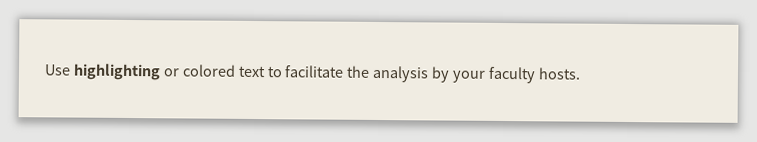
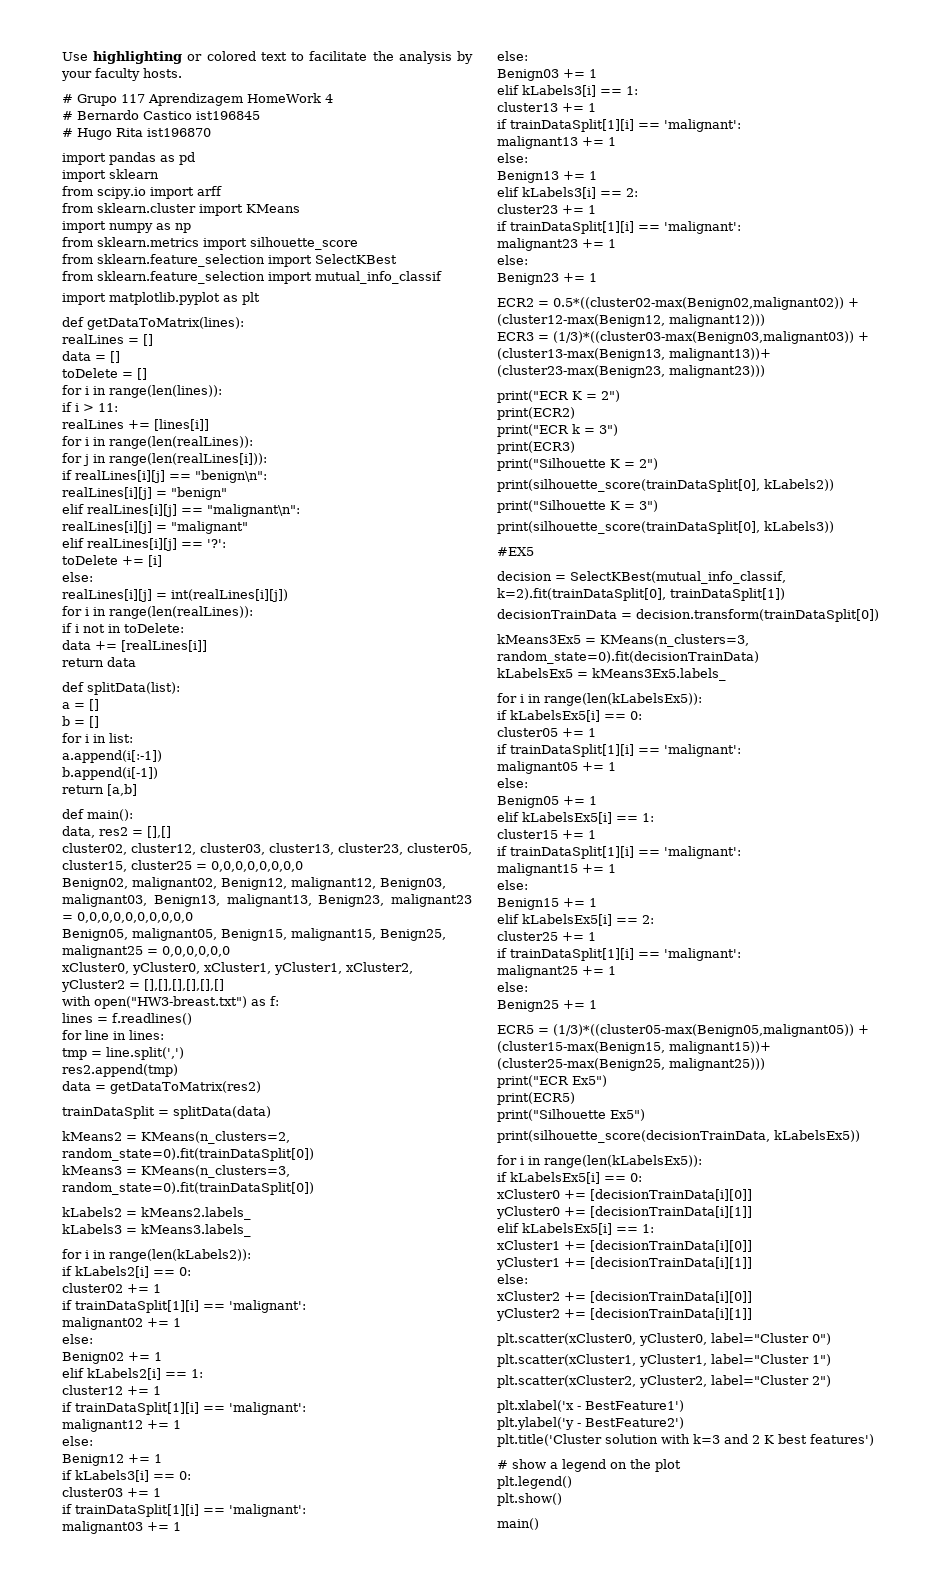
+ # Grupo 117 Aprendizagem HomeWork 4
+ # Bernardo Castico ist196845
+ # Hugo Rita ist196870
+ import pandas as pd
+ import sklearn
+ from scipy.io import arff
+ from sklearn.cluster import KMeans
+ import numpy as np
+ from sklearn.metrics import silhouette_score
+ from sklearn.feature_selection import SelectKBest
+ from sklearn.feature_selection import mutual_info_classif
+ import matplotlib.pyplot as plt
+ def getDataToMatrix(lines):
+ realLines = []
+ data = []
+ toDelete = []
+ for i in range(len(lines)):
+ if i > 11:
+ realLines += [lines[i]]
+ for i in range(len(realLines)):
+ for j in range(len(realLines[i])):
+ if realLines[i][j] == "benign\n":
+ realLines[i][j] = "benign"
+ elif realLines[i][j] == "malignant\n":
+ realLines[i][j] = "malignant"
+ elif realLines[i][j] == '?':
+ toDelete += [i]
+ else:
+ realLines[i][j] = int(realLines[i][j])
+ for i in range(len(realLines)):
+ if i not in toDelete:
+ data += [realLines[i]]
+ return data
+ def splitData(list):
+ a = []
+ b = []
+ for i in list:
+ a.append(i[:-1])
+ b.append(i[-1])
+ return [a,b]
+ def main():
+ data, res2 = [],[]
+ cluster02, cluster12, cluster03, cluster13, cluster23, cluster05, cluster15, cluster25 = 0,0,0,0,0,0,0,0
+ Benign02, malignant02, Benign12, malignant12, Benign03, malignant03, Benign13, malignant13, Benign23, malignant23 = 0,0,0,0,0,0,0,0,0,0
+ Benign05, malignant05, Benign15, malignant15, Benign25, malignant25 = 0,0,0,0,0,0
+ xCluster0, yCluster0, xCluster1, yCluster1, xCluster2, yCluster2 = [],[],[],[],[],[]
+ with open("HW3-breast.txt") as f:
+ lines = f.readlines()
+ for line in lines:
+ tmp = line.split(',')
+ res2.append(tmp)
+ data = getDataToMatrix(res2)
+ trainDataSplit = splitData(data)
+ kMeans2 = KMeans(n_clusters=2, random_state=0).fit(trainDataSplit[0])
+ kMeans3 = KMeans(n_clusters=3, random_state=0).fit(trainDataSplit[0])
+ kLabels2 = kMeans2.labels_
+ kLabels3 = kMeans3.labels_
+ for i in range(len(kLabels2)):
+ if kLabels2[i] == 0:
+ cluster02 += 1
+ if trainDataSplit[1][i] == 'malignant':
+ malignant02 += 1
+ else:
+ Benign02 += 1
+ elif kLabels2[i] == 1:
+ cluster12 += 1
+ if trainDataSplit[1][i] == 'malignant':
+ malignant12 += 1
+ else:
+ Benign12 += 1
+ if kLabels3[i] == 0:
+ cluster03 += 1
+ if trainDataSplit[1][i] == 'malignant':
+ malignant03 += 1
+ else:
+ Benign03 += 1
+ elif kLabels3[i] == 1:
+ cluster13 += 1
+ if trainDataSplit[1][i] == 'malignant':
+ malignant13 += 1
+ else:
+ Benign13 += 1
+ elif kLabels3[i] == 2:
+ cluster23 += 1
+ if trainDataSplit[1][i] == 'malignant':
+ malignant23 += 1
+ else:
+ Benign23 += 1
+ ECR2 = 0.5*((cluster02-max(Benign02,malignant02)) + (cluster12-max(Benign12, malignant12)))
+ ECR3 = (1/3)*((cluster03-max(Benign03,malignant03)) + (cluster13-max(Benign13, malignant13))+ (cluster23-max(Benign23, malignant23)))
+ print("ECR K = 2")
+ print(ECR2)
+ print("ECR k = 3")
+ print(ECR3)
+ print("Silhouette K = 2")
+ print(silhouette_score(trainDataSplit[0], kLabels2))
+ print("Silhouette K = 3")
+ print(silhouette_score(trainDataSplit[0], kLabels3))
+ #EX5
+ decision = SelectKBest(mutual_info_classif, k=2).fit(trainDataSplit[0], trainDataSplit[1])
+ decisionTrainData = decision.transform(trainDataSplit[0])
+ kMeans3Ex5 = KMeans(n_clusters=3, random_state=0).fit(decisionTrainData)
+ kLabelsEx5 = kMeans3Ex5.labels_
+ for i in range(len(kLabelsEx5)):
+ if kLabelsEx5[i] == 0:
+ cluster05 += 1
+ if trainDataSplit[1][i] == 'malignant':
+ malignant05 += 1
+ else:
+ Benign05 += 1
+ elif kLabelsEx5[i] == 1:
+ cluster15 += 1
+ if trainDataSplit[1][i] == 'malignant':
+ malignant15 += 1
+ else:
+ Benign15 += 1
+ elif kLabelsEx5[i] == 2:
+ cluster25 += 1
+ if trainDataSplit[1][i] == 'malignant':
+ malignant25 += 1
+ else:
+ Benign25 += 1
+ ECR5 = (1/3)*((cluster05-max(Benign05,malignant05)) + (cluster15-max(Benign15, malignant15))+ (cluster25-max(Benign25, malignant25)))
+ print("ECR Ex5")
+ print(ECR5)
+ print("Silhouette Ex5")
+ print(silhouette_score(decisionTrainData, kLabelsEx5))
+ for i in range(len(kLabelsEx5)):
+ if kLabelsEx5[i] == 0:
+ xCluster0 += [decisionTrainData[i][0]]
+ yCluster0 += [decisionTrainData[i][1]]
+ elif kLabelsEx5[i] == 1:
+ xCluster1 += [decisionTrainData[i][0]]
+ yCluster1 += [decisionTrainData[i][1]]
+ else:
+ xCluster2 += [decisionTrainData[i][0]]
+ yCluster2 += [decisionTrainData[i][1]]
+ plt.scatter(xCluster0, yCluster0, label="Cluster 0")
+ plt.scatter(xCluster1, yCluster1, label="Cluster 1")
+ plt.scatter(xCluster2, yCluster2, label="Cluster 2")
+ plt.xlabel('x - BestFeature1')
+ plt.ylabel('y - BestFeature2')
+ plt.title('Cluster solution with k=3 and 2 K best features')
+ # show a legend on the plot
+ plt.legend()
+ plt.show()
+ main()

